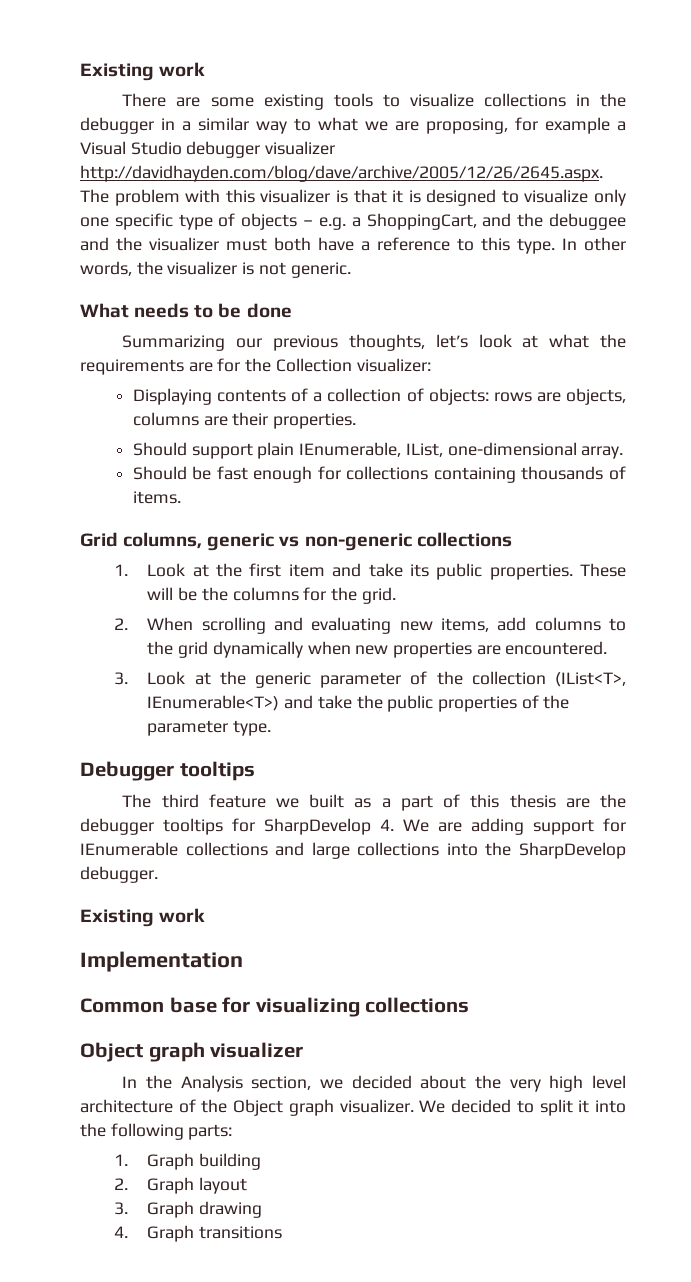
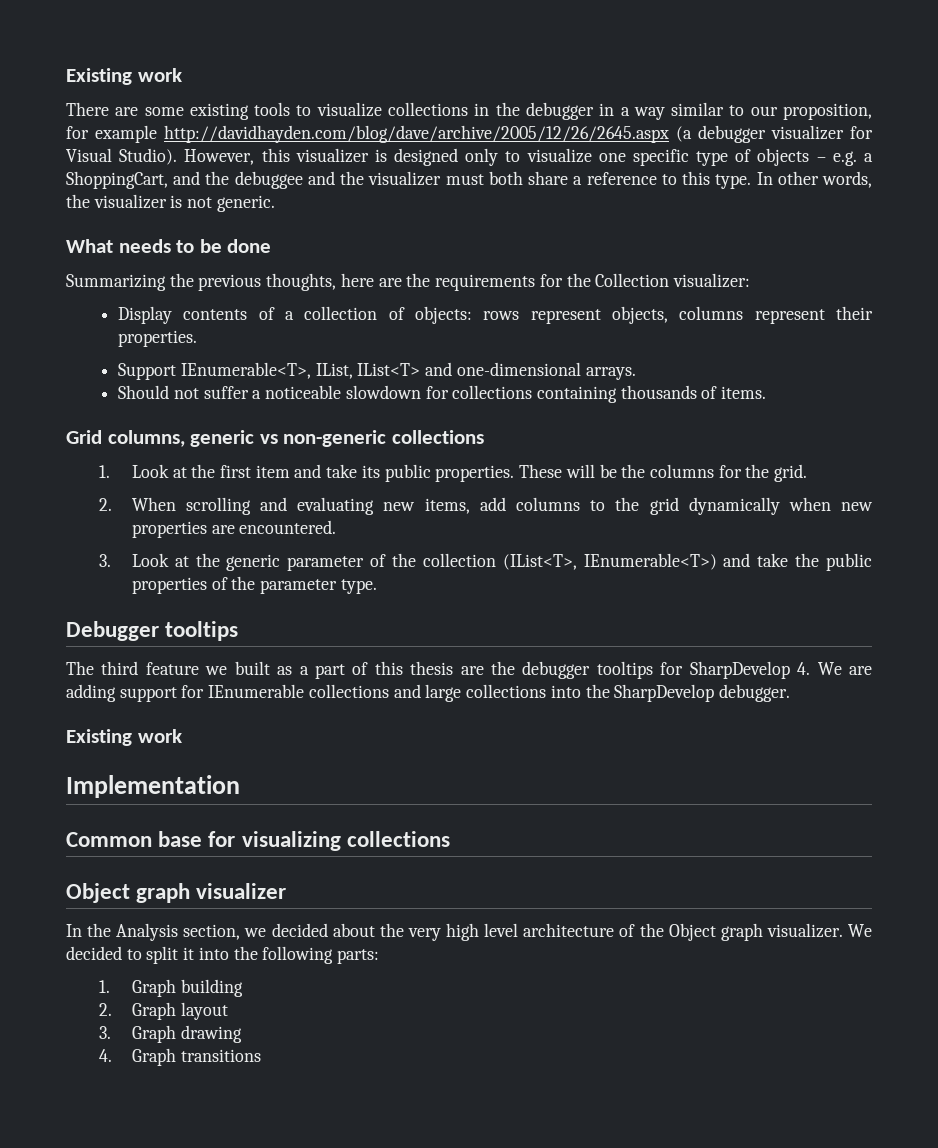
- There are some existing tools to visualize collections in the debugger in a similar way to what we are proposing, for example a Visual Studio debugger visualizer http://davidhayden.com/blog/dave/archive/2005/12/26/2645.aspx. The problem with this visualizer is that it is designed to visualize only one specific type of objects – e.g. a ShoppingCart, and the debuggee and the visualizer must both have a reference to this type.
+ There are some existing tools to visualize collections in the debugger in a way similar to our proposition, for example http://davidhayden.com/blog/dave/archive/2005/12/26/2645.aspx (a debugger visualizer for Visual Studio). However, this visualizer is designed only to visualize one specific type of objects – e.g. a ShoppingCart, and the debuggee and the visualizer must both share a reference to this type.
- Summarizing our previous thoughts, let’s look at what the requirements are for the Collection visualizer:
+ Summarizing the previous thoughts, here are the requirements for the Collection visualizer:
- Displaying contents of a collection of objects: rows are objects, columns are their properties.
+ Display contents of a collection of objects: rows represent objects, columns represent their properties.
- Should support plain IEnumerable, IList, one-dimensional array.
- Should be fast enough for collections containing thousands of items.
+ Support IEnumerable<T>, IList, IList<T> and one-dimensional arrays.
+ Should not suffer a noticeable slowdown for collections containing thousands of items.

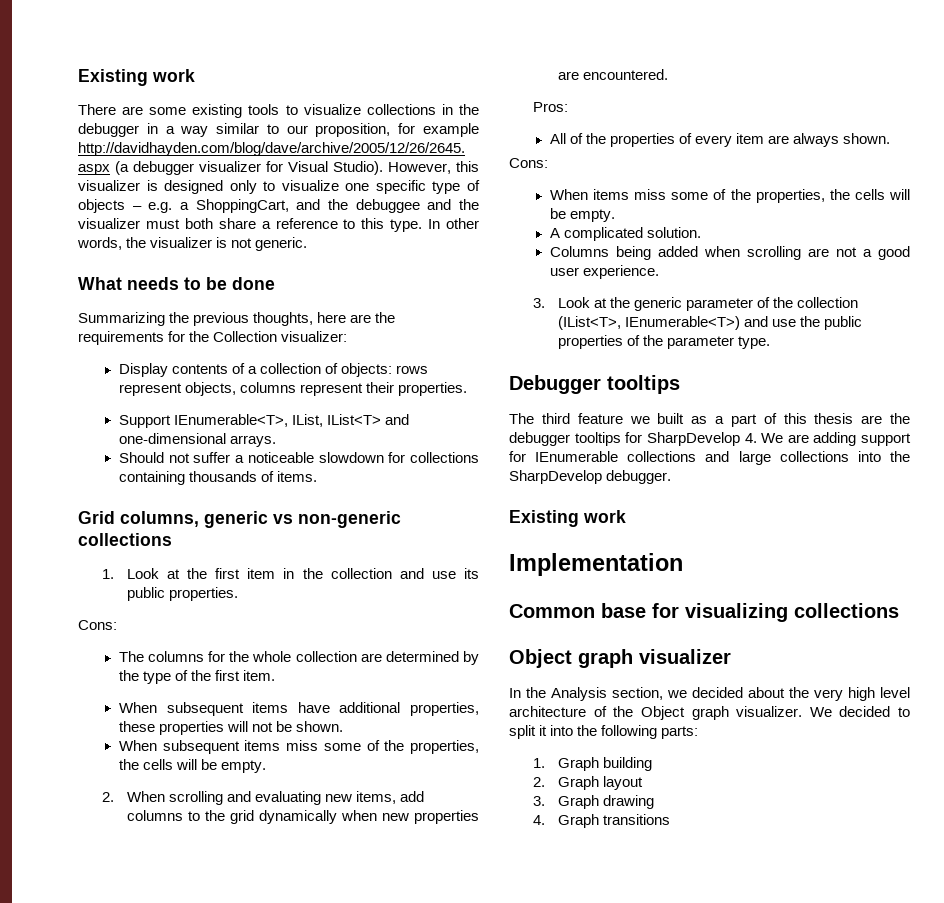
- 1. Look at the first item and take its public properties. These will be the columns for the grid.
+ 1. Look at the first item in the collection and use its public properties.
+ Cons:
+ The columns for the whole collection are determined by the type of the first item.
+ When subsequent items have additional properties, these properties will not be shown.
+ When subsequent items miss some of the properties, the cells will be empty.
+ Pros:
+ All of the properties of every item are always shown.
+ Cons:
+ When items miss some of the properties, the cells will be empty.
+ A complicated solution.
+ Columns being added when scrolling are not a good user experience.
- 3. Look at the generic parameter of the collection (IList<T>, IEnumerable<T>) and take the public properties of the parameter type.
+ 3. Look at the generic parameter of the collection (IList<T>, IEnumerable<T>) and use the public properties of the parameter type.

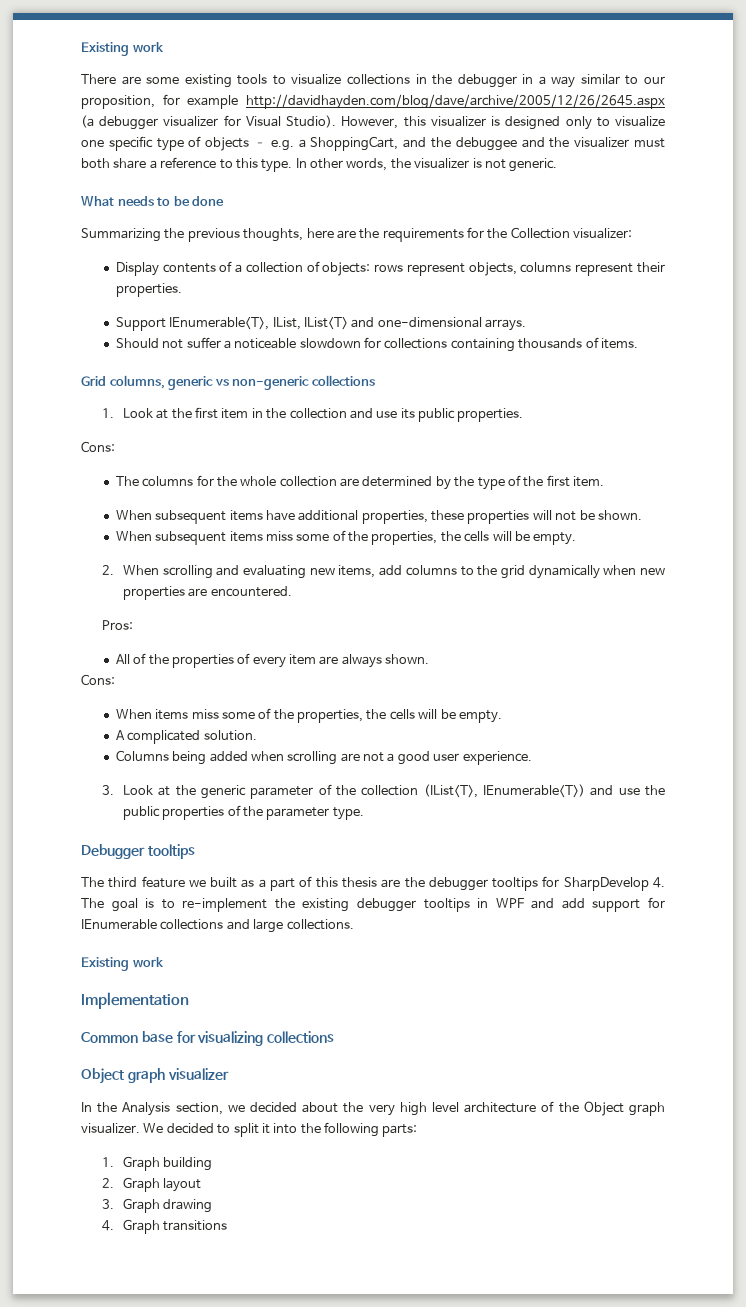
- The third feature we built as a part of this thesis are the debugger tooltips for SharpDevelop 4. We are adding support for IEnumerable collections and large collections into the SharpDevelop debugger.
+ The third feature we built as a part of this thesis are the debugger tooltips for SharpDevelop 4. The goal is to re-implement the existing debugger tooltips in WPF and add support for IEnumerable collections and large collections.

